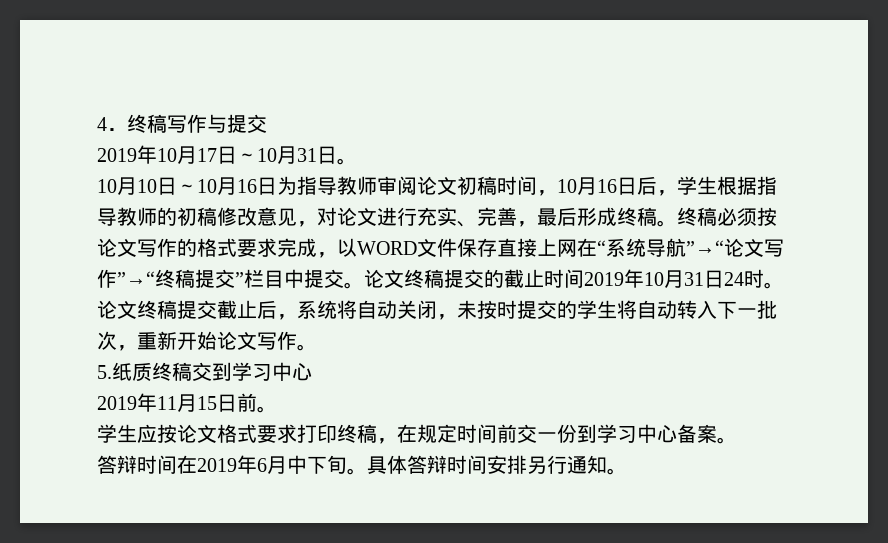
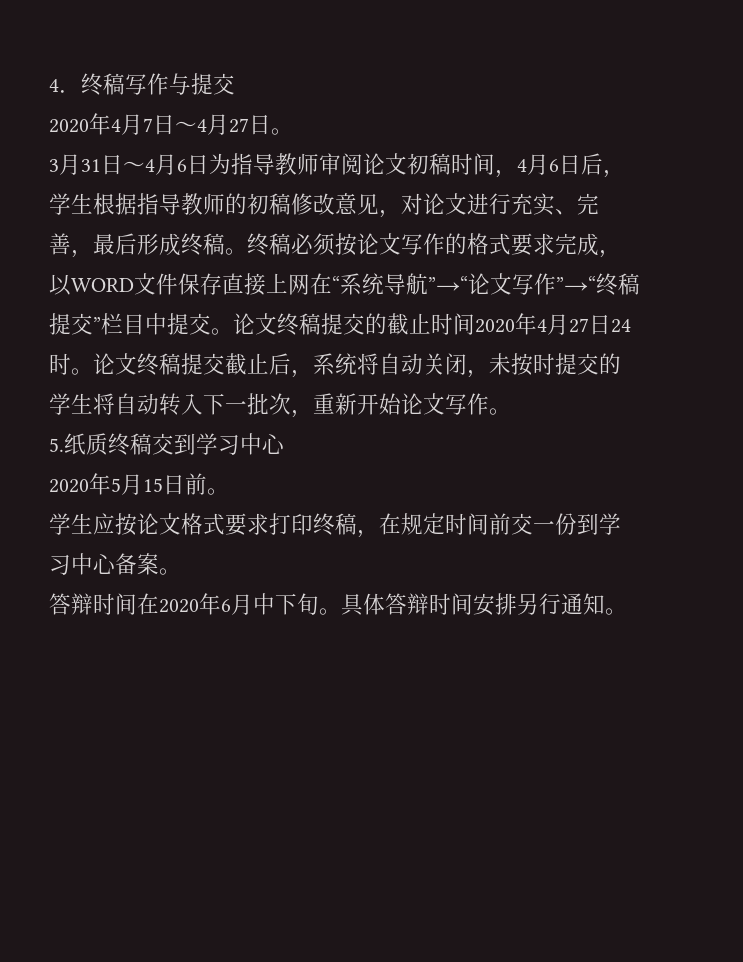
- 2019年10月17日～10月31日。
- 10月10日～10月16日为指导教师审阅论文初稿时间，10月16日后，学生根据指导教师的初稿修改意见，对论文进行充实、完善，最后形成终稿。
+ 2020年4月7日～4月27日。
+ 3月31日～4月6日为指导教师审阅论文初稿时间，4月6日后，学生根据指导教师的初稿修改意见，对论文进行充实、完善，最后形成终稿。
- 论文终稿提交的截止时间2019年10月31日24时。
+ 论文终稿提交的截止时间2020年4月27日24时。
- 2019年11月15日前。
+ 2020年5月15日前。
- 答辩时间在2019年6月中下旬。
+ 答辩时间在2020年6月中下旬。

